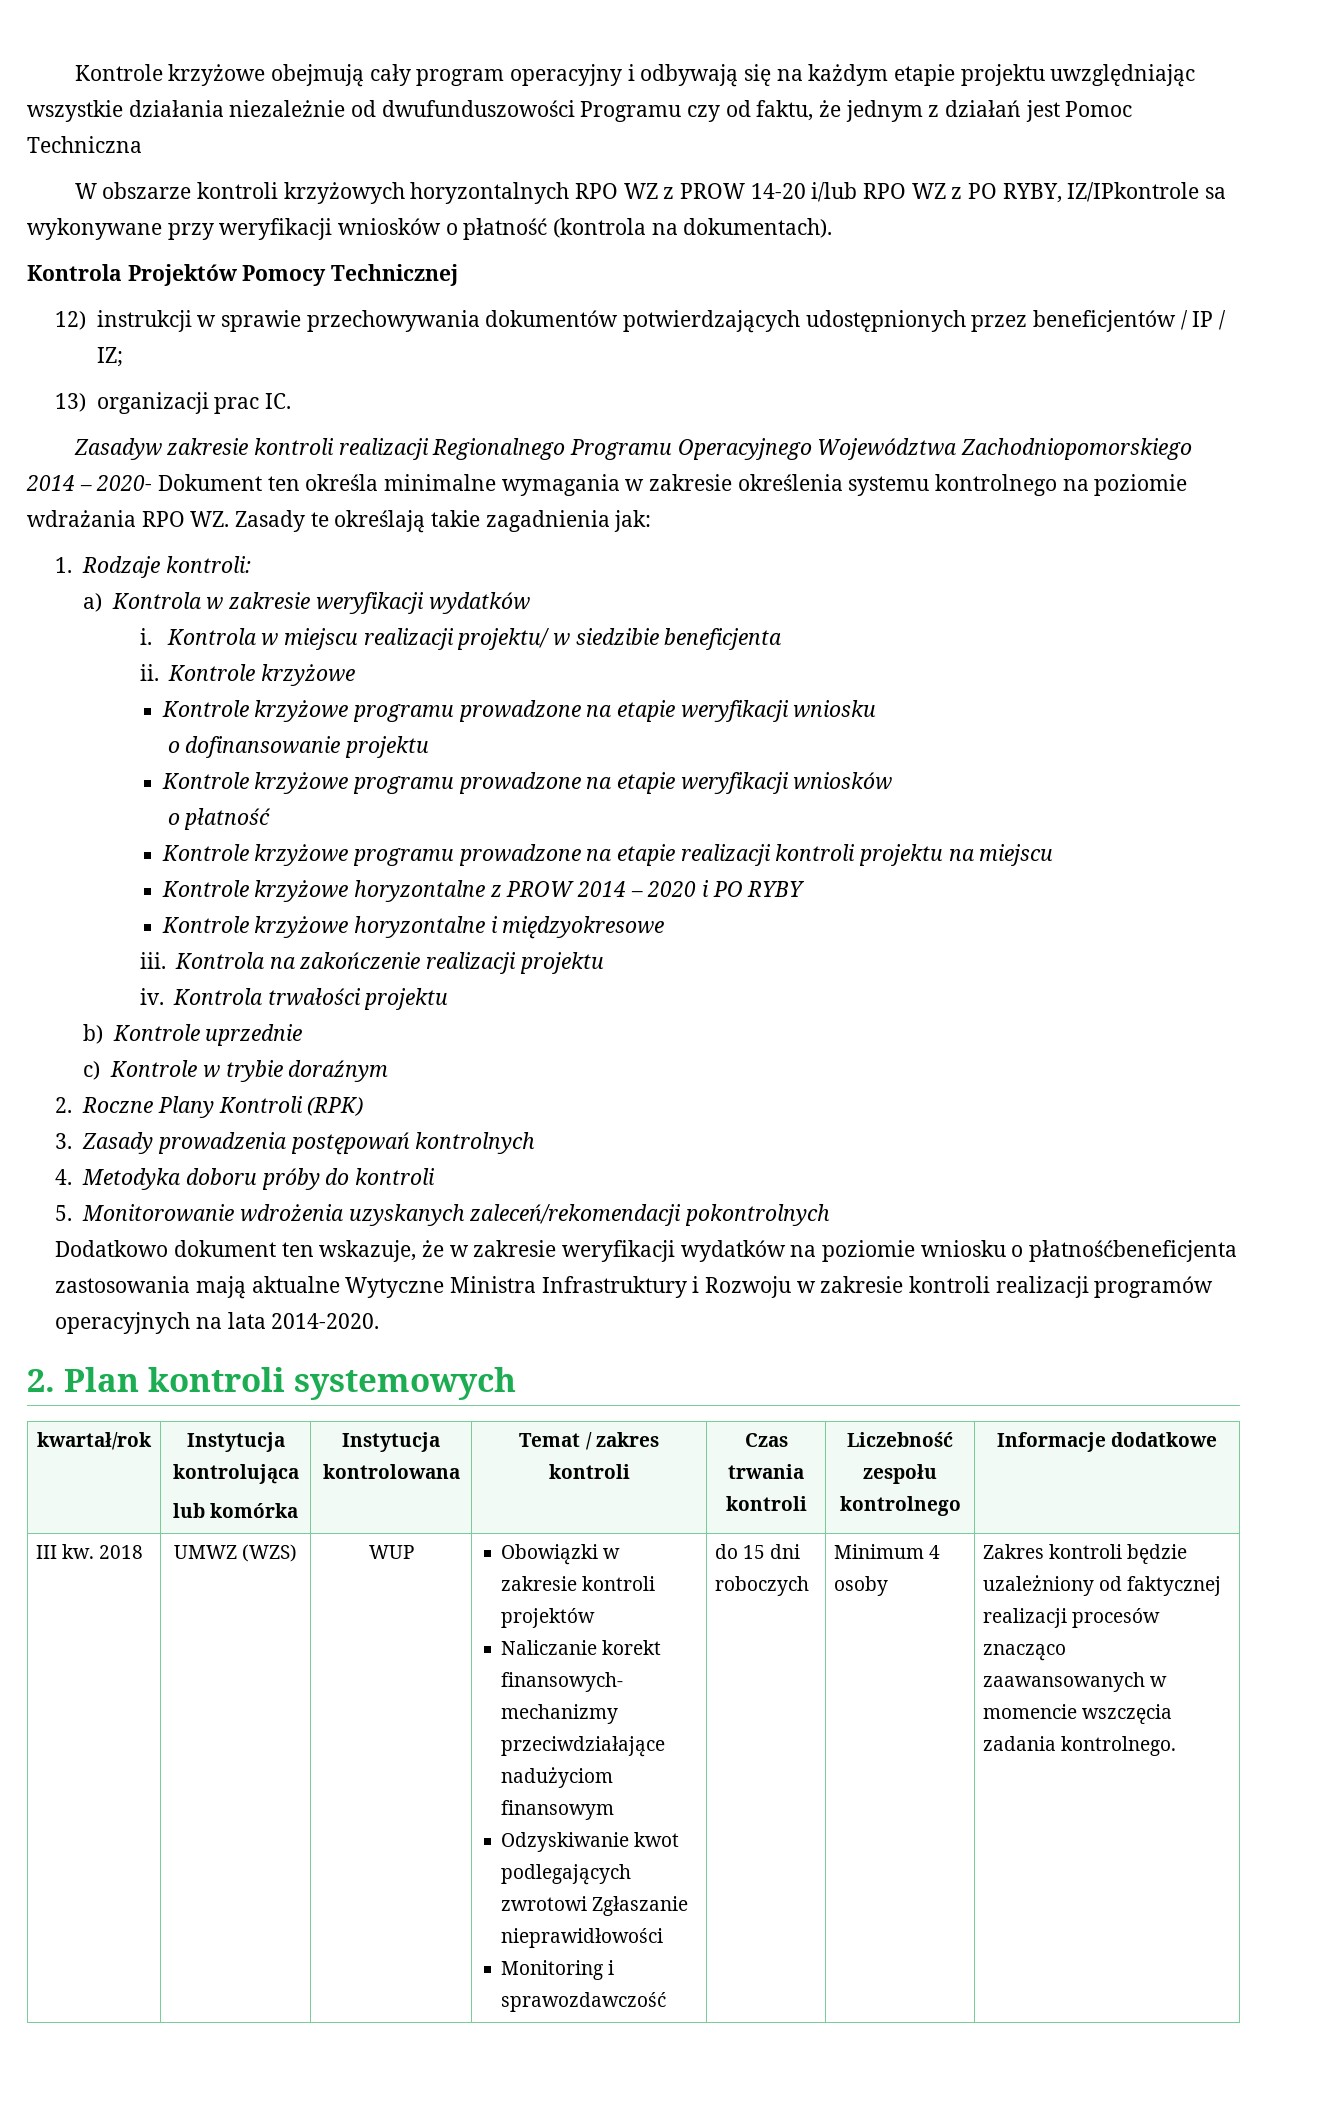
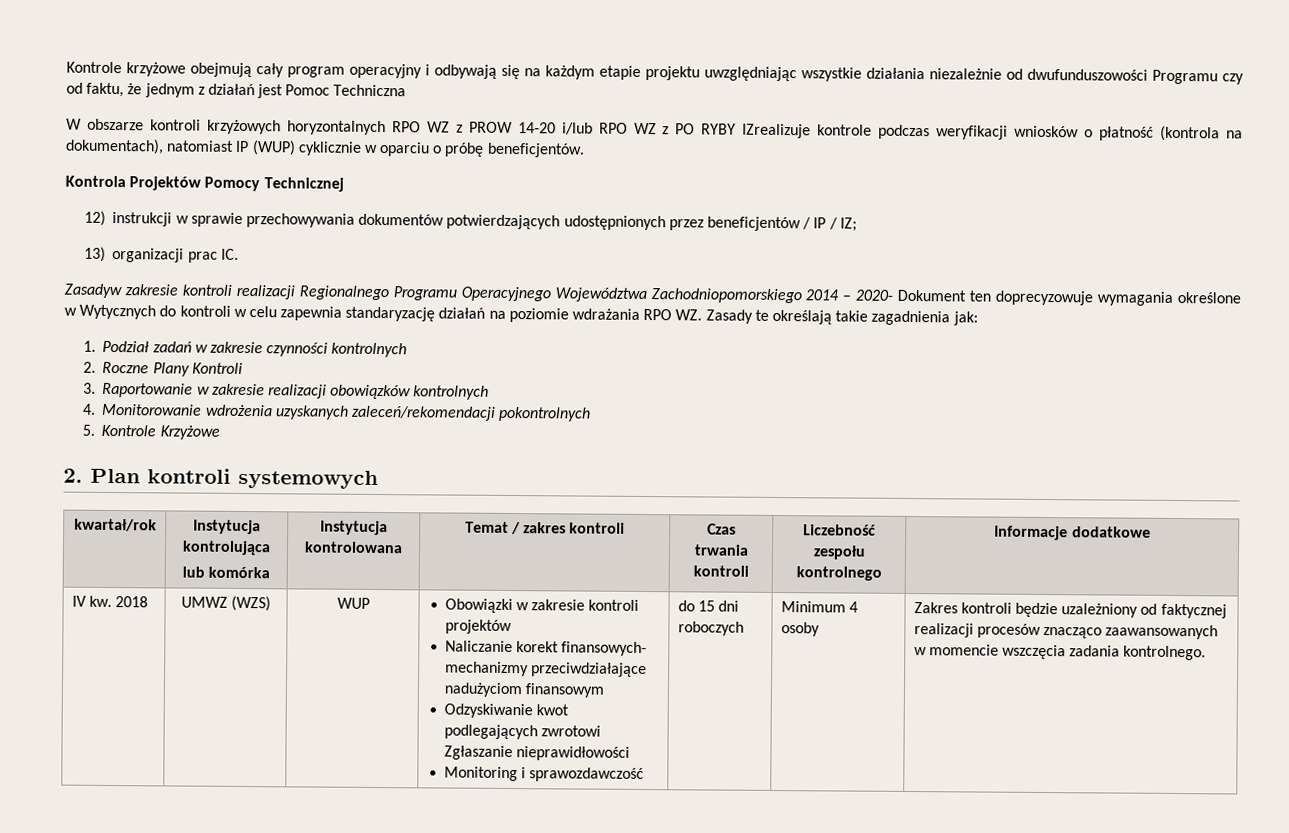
- W obszarze kontroli krzyżowych horyzontalnych RPO WZ z PROW 14-20 i/lub RPO WZ z PO RYBY, IZ/IPkontrole sa wykonywane przy weryfikacji wniosków o płatność (kontrola na dokumentach).
+ W obszarze kontroli krzyżowych horyzontalnych RPO WZ z PROW 14-20 i/lub RPO WZ z PO RYBY IZrealizuje kontrole podczas weryfikacji wniosków o płatność (kontrola na dokumentach), natomiast IP (WUP) cyklicznie w oparciu o próbę beneficjentów.
- Zasadyw zakresie kontroli realizacji Regionalnego Programu Operacyjnego Województwa Zachodniopomorskiego 2014 – 2020- Dokument ten określa minimalne wymagania w zakresie określenia systemu kontrolnego na poziomie wdrażania RPO WZ. Zasady te określają takie zagadnienia jak:
+ Zasadyw zakresie kontroli realizacji Regionalnego Programu Operacyjnego Województwa Zachodniopomorskiego 2014 – 2020- Dokument ten doprecyzowuje wymagania określone w Wytycznych do kontroli w celu zapewnia standaryzację działań na poziomie wdrażania RPO WZ. Zasady te określają takie zagadnienia jak:
- 1. Rodzaje kontroli:
- a) Kontrola w zakresie weryfikacji wydatków
- i. Kontrola w miejscu realizacji projektu/ w siedzibie beneficjenta
- ii. Kontrole krzyżowe
- Kontrole krzyżowe programu prowadzone na etapie weryfikacji wniosku
- o dofinansowanie projektu
- Kontrole krzyżowe programu prowadzone na etapie weryfikacji wniosków
- o płatność
- Kontrole krzyżowe programu prowadzone na etapie realizacji kontroli projektu na miejscu
- Kontrole krzyżowe horyzontalne z PROW 2014 – 2020 i PO RYBY
- Kontrole krzyżowe horyzontalne i międzyokresowe
- iii. Kontrola na zakończenie realizacji projektu
- iv. Kontrola trwałości projektu
- b) Kontrole uprzednie
- c) Kontrole w trybie doraźnym
+ 1. Podział zadań w zakresie czynności kontrolnych
- 2. Roczne Plany Kontroli (RPK)
+ 2. Roczne Plany Kontroli
- 3. Zasady prowadzenia postępowań kontrolnych
- 4. Metodyka doboru próby do kontroli
- 5. Monitorowanie wdrożenia uzyskanych zaleceń/rekomendacji pokontrolnych
+ 3. Raportowanie w zakresie realizacji obowiązków kontrolnych
+ 4. Monitorowanie wdrożenia uzyskanych zaleceń/rekomendacji pokontrolnych
- Dodatkowo dokument ten wskazuje, że w zakresie weryfikacji wydatków na poziomie wniosku o płatnośćbeneficjenta zastosowania mają aktualne Wytyczne Ministra Infrastruktury i Rozwoju w zakresie kontroli realizacji programów operacyjnych na lata 2014-2020.
+ 5. Kontrole Krzyżowe
- III kw.
+ IV kw.

